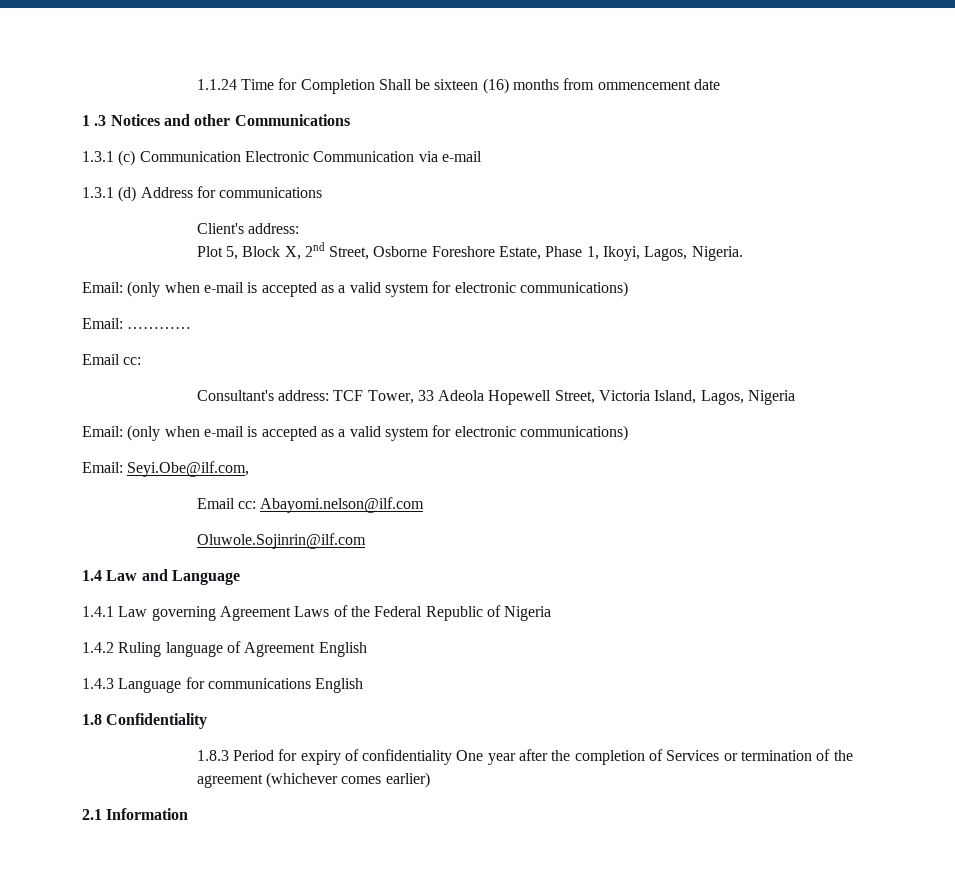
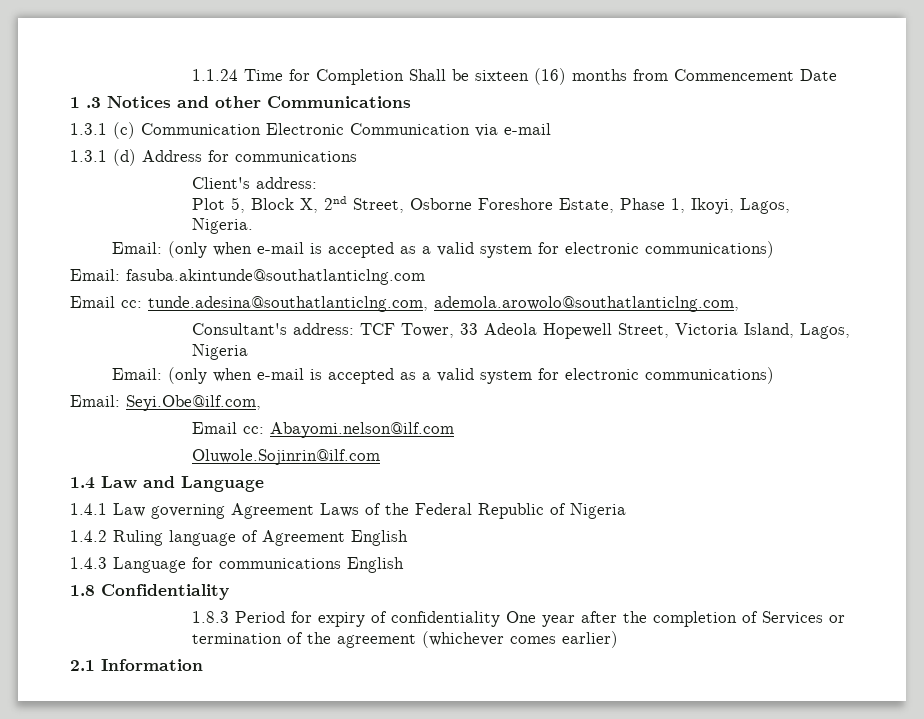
- 1.1.24 Time for Completion Shall be sixteen (16) months from ommencement date
+ 1.1.24 Time for Completion Shall be sixteen (16) months from Commencement Date
- Email: …………
- Email cc:
+ Email: fasuba.akintunde@southatlanticlng.com
+ Email cc: tunde.adesina@southatlanticlng.com, ademola.arowolo@southatlanticlng.com,

